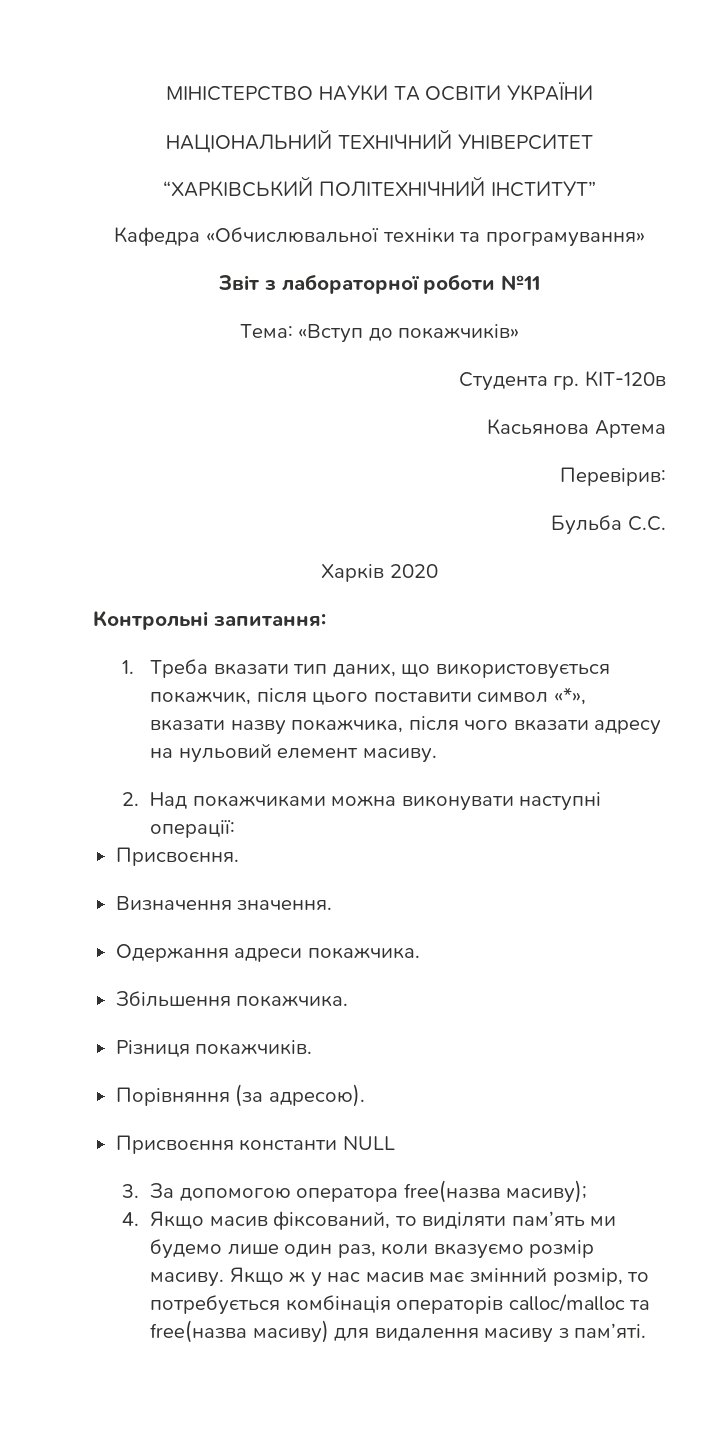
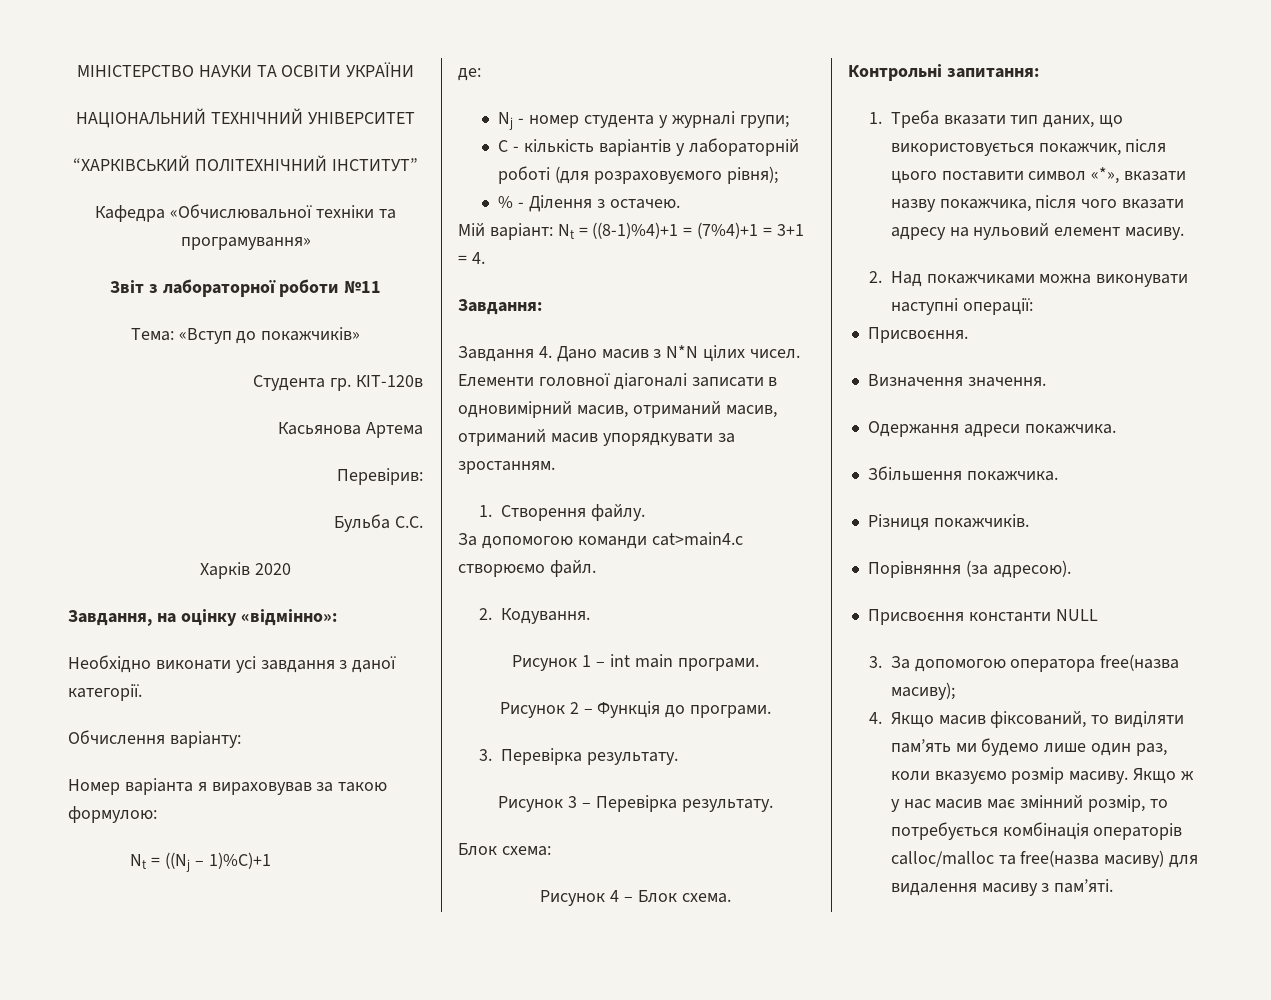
+ Завдання, на оцінку «відмінно»:
+ Необхідно виконати усі завдання з даної категорії.
+ Обчислення варіанту:
+ Номер варіанта я вираховував за такою формулою:
+ Nt = ((Nj – 1)%C)+1
+ де:
+ Nj - номер студента у журналі групи;
+ C - кількість варіантів у лабораторній роботі (для розраховуємого рівня);
+ % - Ділення з остачею.
+ Мій варіант: Nt = ((8-1)%4)+1 = (7%4)+1 = 3+1 = 4.
+ Завдання:
+ Завдання 4. Дано масив з N*N цілих чисел. Елементи головної діагоналі записати в одновимірний масив, отриманий масив, отриманий масив упорядкувати за зростанням.
+ 1. Створення файлу.
+ За допомогою команди cat>main4.c створюємо файл.
+ 2. Кодування.
+ Рисунок 1 – int main програми.
+ Рисунок 2 – Функція до програми.
+ 3. Перевірка результату.
+ Рисунок 3 – Перевірка результату.
+ Блок схема:
+ Рисунок 4 – Блок схема.

